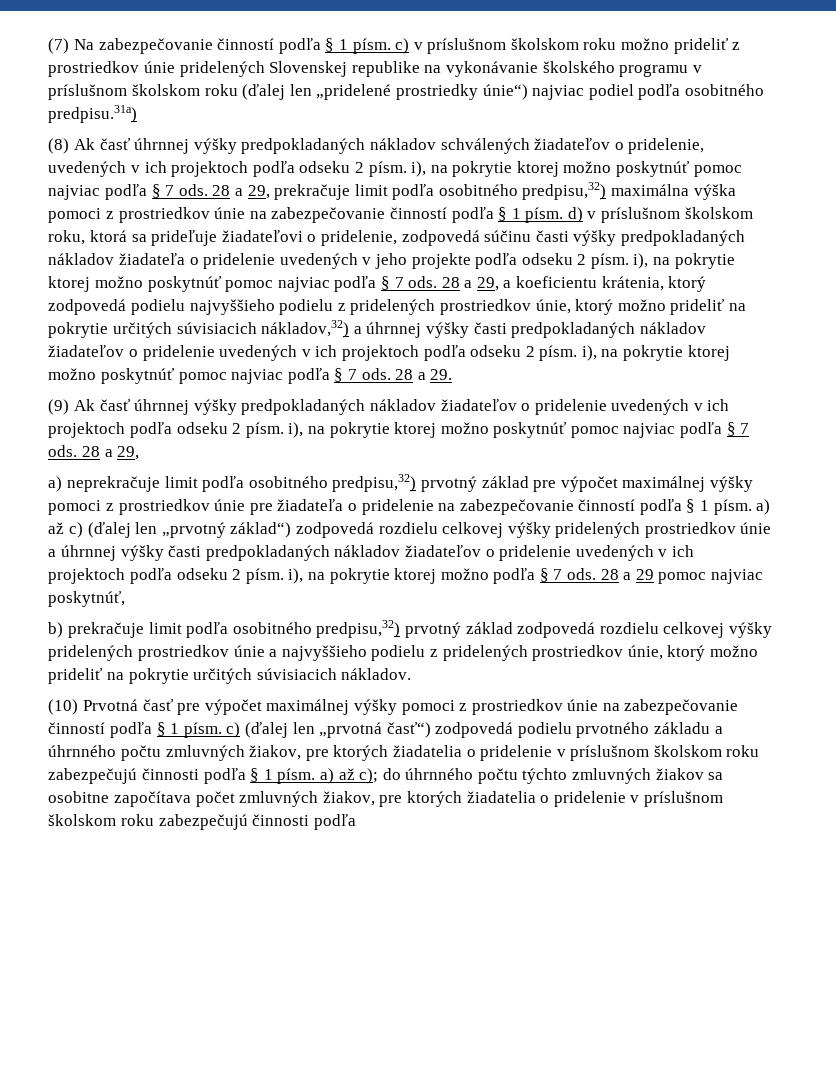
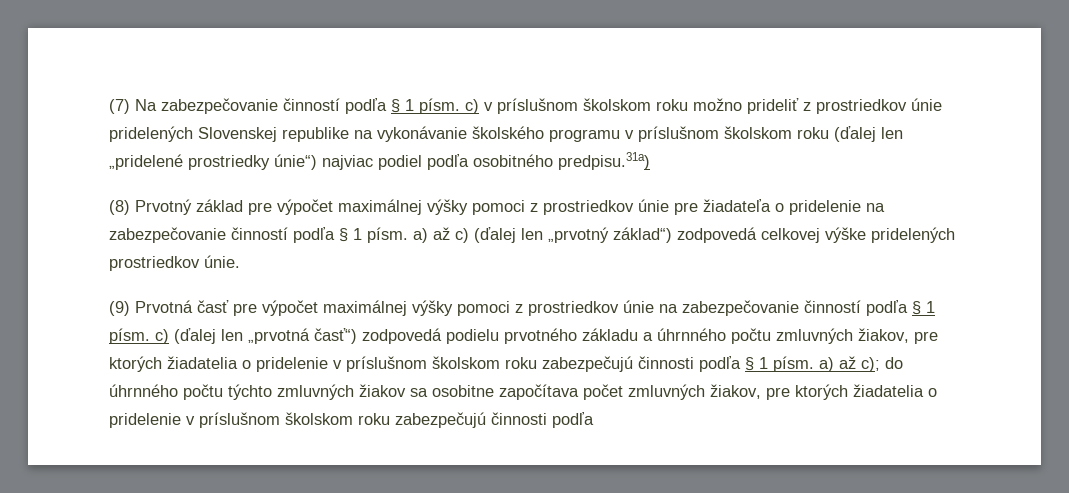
- (8) Ak časť úhrnnej výšky predpokladaných nákladov schválených žiadateľov o pridelenie, uvedených v ich projektoch podľa odseku 2 písm. i), na pokrytie ktorej možno poskytnúť pomoc najviac podľa § 7 ods. 28 a 29, prekračuje limit podľa osobitného predpisu,32) maximálna výška pomoci z prostriedkov únie na zabezpečovanie činností podľa § 1 písm. d) v príslušnom školskom roku, ktorá sa prideľuje žiadateľovi o pridelenie, zodpovedá súčinu časti výšky predpokladaných nákladov žiadateľa o pridelenie uvedených v jeho projekte podľa odseku 2 písm. i), na pokrytie ktorej možno poskytnúť pomoc najviac podľa § 7 ods. 28 a 29, a koeficientu krátenia, ktorý zodpovedá podielu najvyššieho podielu z pridelených prostriedkov únie, ktorý možno prideliť na pokrytie určitých súvisiacich nákladov,32) a úhrnnej výšky časti predpokladaných nákladov žiadateľov o pridelenie uvedených v ich projektoch podľa odseku 2 písm. i), na pokrytie ktorej možno poskytnúť pomoc najviac podľa § 7 ods. 28 a 29.
- (9) Ak časť úhrnnej výšky predpokladaných nákladov žiadateľov o pridelenie uvedených v ich projektoch podľa odseku 2 písm. i), na pokrytie ktorej možno poskytnúť pomoc najviac podľa § 7 ods. 28 a 29,
- a) neprekračuje limit podľa osobitného predpisu,32) prvotný základ pre výpočet maximálnej výšky pomoci z prostriedkov únie pre žiadateľa o pridelenie na zabezpečovanie činností podľa § 1 písm. a) až c) (ďalej len „prvotný základ“) zodpovedá rozdielu celkovej výšky pridelených prostriedkov únie a úhrnnej výšky časti predpokladaných nákladov žiadateľov o pridelenie uvedených v ich projektoch podľa odseku 2 písm. i), na pokrytie ktorej možno podľa § 7 ods. 28 a 29 pomoc najviac poskytnúť,
- b) prekračuje limit podľa osobitného predpisu,32) prvotný základ zodpovedá rozdielu celkovej výšky pridelených prostriedkov únie a najvyššieho podielu z pridelených prostriedkov únie, ktorý možno prideliť na pokrytie určitých súvisiacich nákladov.
- (10) Prvotná časť pre výpočet maximálnej výšky pomoci z prostriedkov únie na zabezpečovanie činností podľa § 1 písm. c) (ďalej len „prvotná časť“) zodpovedá podielu prvotného základu a úhrnného počtu zmluvných žiakov, pre ktorých žiadatelia o pridelenie v príslušnom školskom roku zabezpečujú činnosti podľa § 1 písm. a) až c);
+ (8) Prvotný základ pre výpočet maximálnej výšky pomoci z prostriedkov únie pre žiadateľa o pridelenie na zabezpečovanie činností podľa § 1 písm. a) až c) (ďalej len „prvotný základ“) zodpovedá celkovej výške pridelených prostriedkov únie.
+ (9) Prvotná časť pre výpočet maximálnej výšky pomoci z prostriedkov únie na zabezpečovanie činností podľa § 1 písm. c) (ďalej len „prvotná časť“) zodpovedá podielu prvotného základu a úhrnného počtu zmluvných žiakov, pre ktorých žiadatelia o pridelenie v príslušnom školskom roku zabezpečujú činnosti podľa § 1 písm. a) až c);

